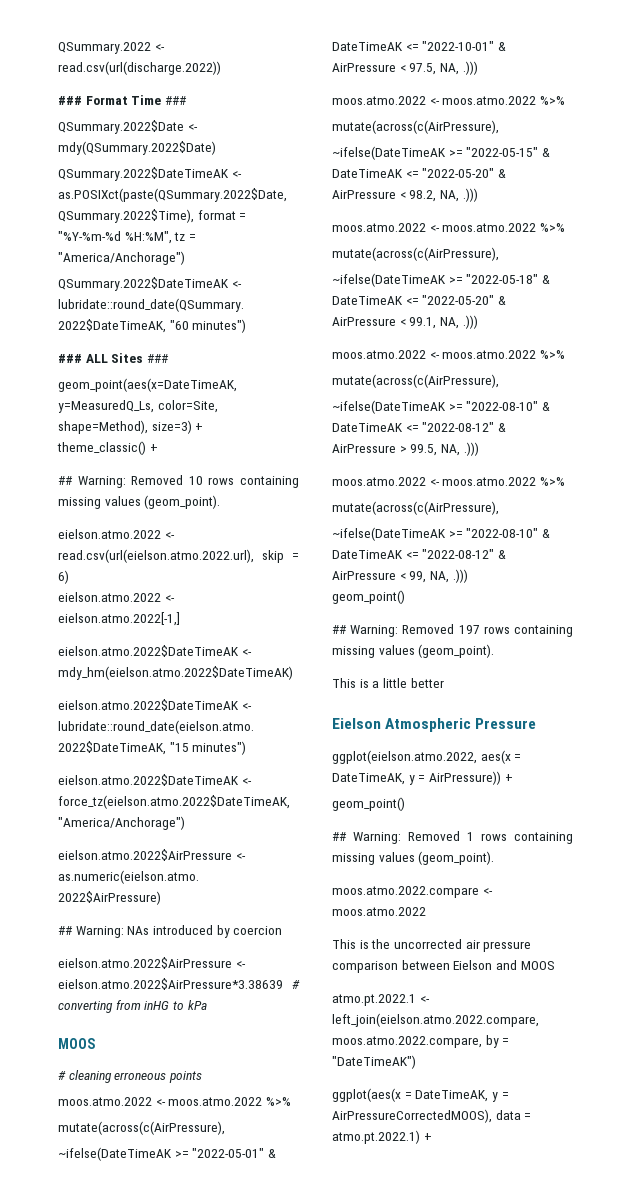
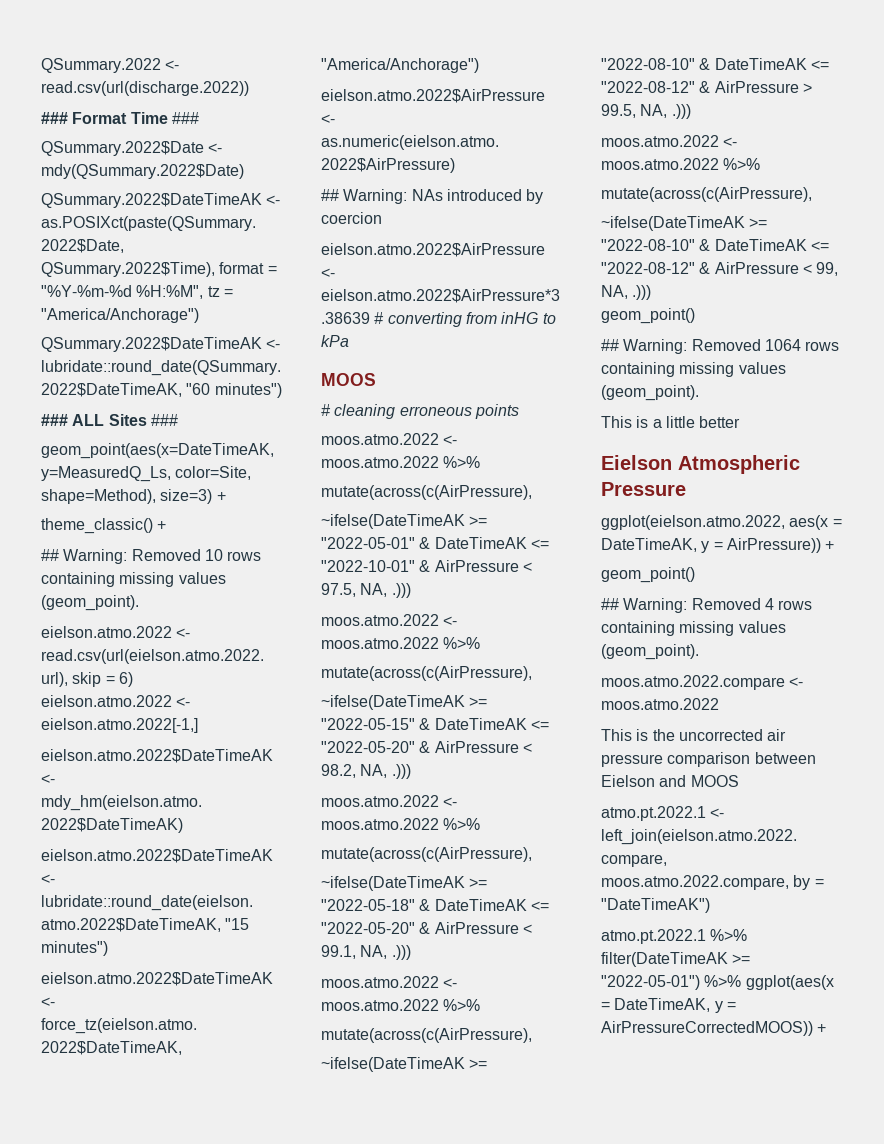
- ## Warning: Removed 197 rows containing missing values (geom_point).
+ ## Warning: Removed 1064 rows containing missing values (geom_point).
- ## Warning: Removed 1 rows containing missing values (geom_point).
+ ## Warning: Removed 4 rows containing missing values (geom_point).
- ggplot(aes(x = DateTimeAK, y = AirPressureCorrectedMOOS), data = atmo.pt.2022.1) +
+ atmo.pt.2022.1 %>% filter(DateTimeAK >= "2022-05-01") %>% ggplot(aes(x = DateTimeAK, y = AirPressureCorrectedMOOS)) +

